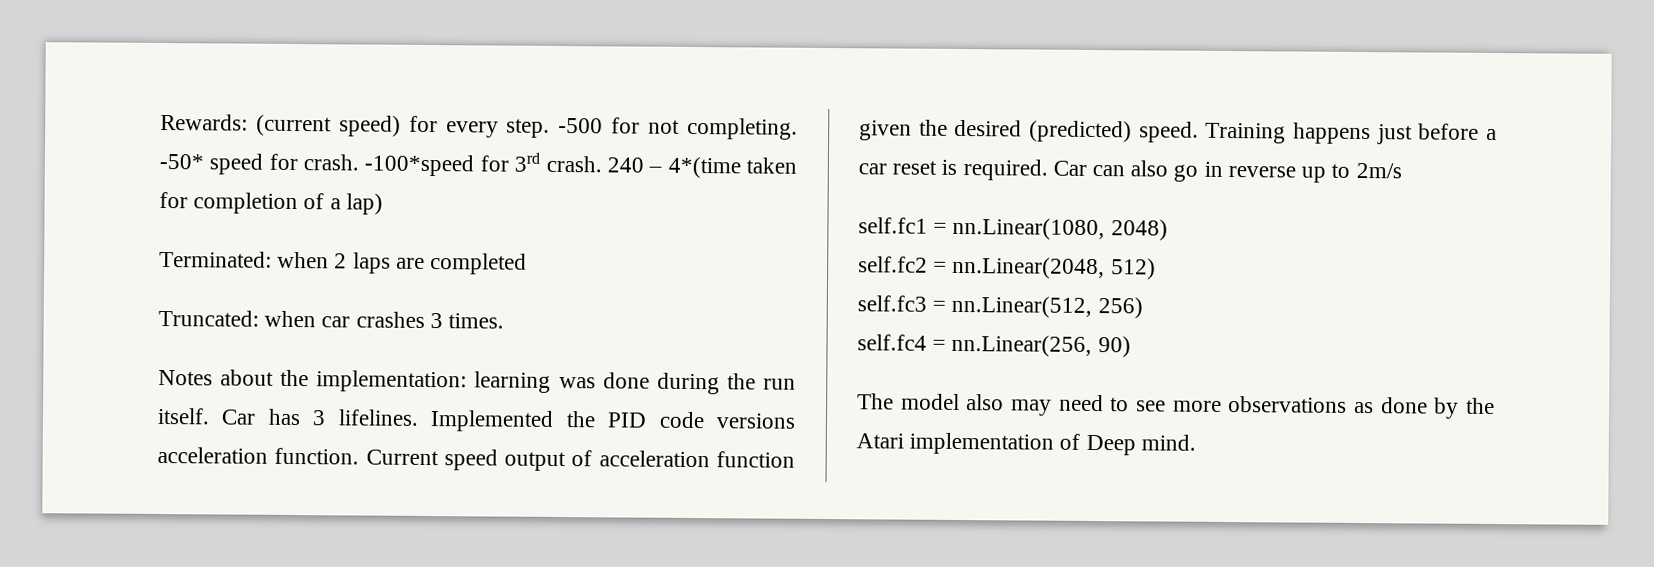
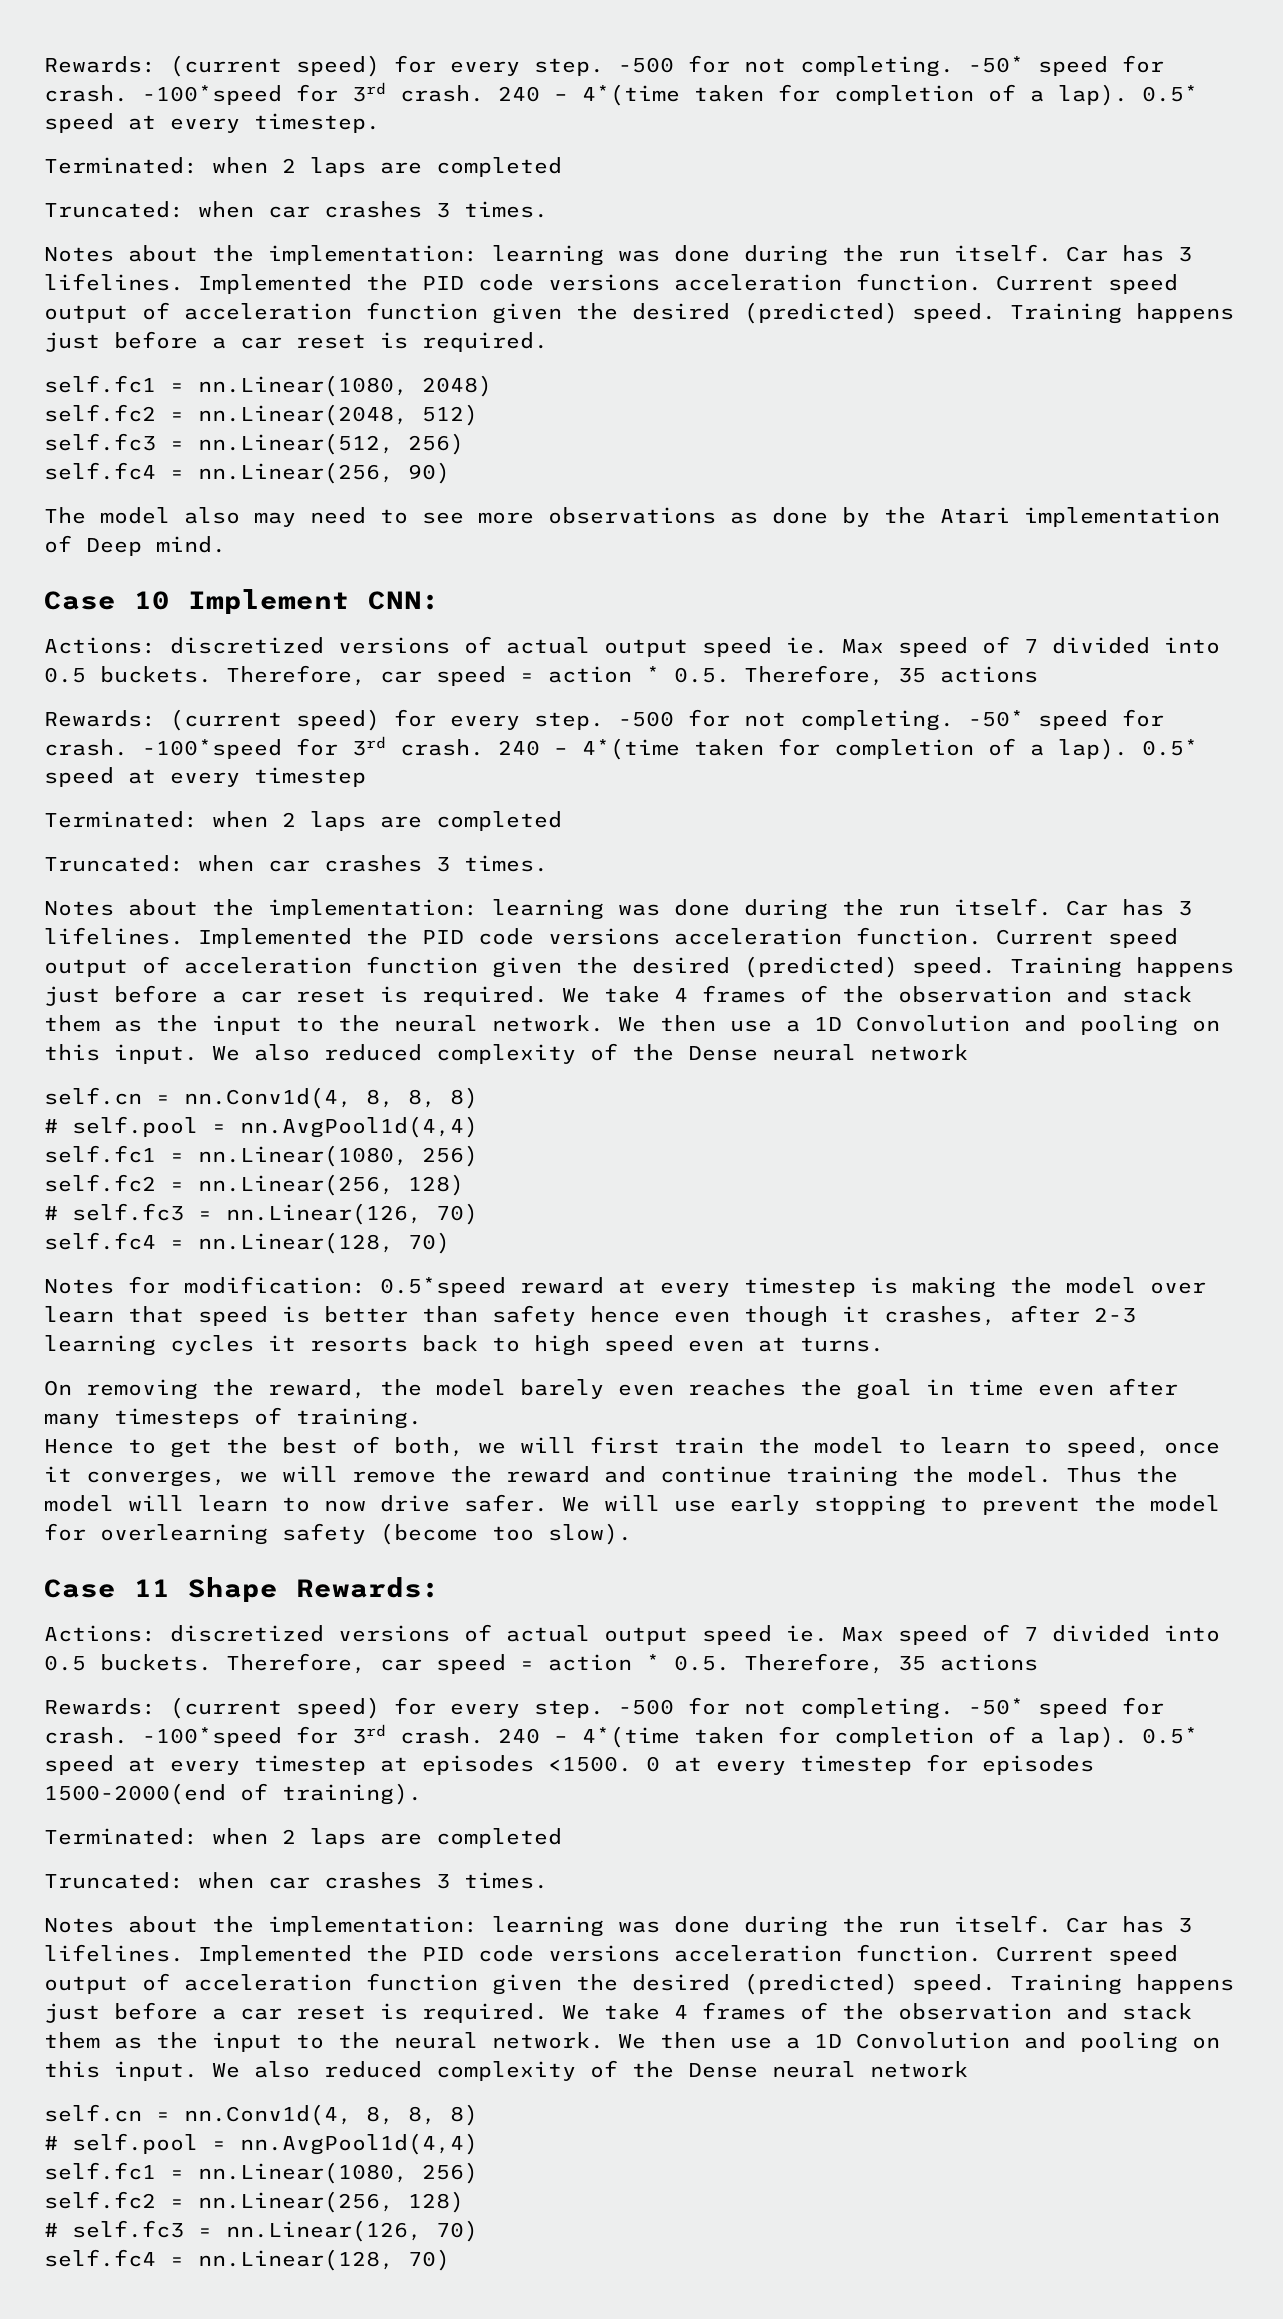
- 240 – 4*(time taken for completion of a lap)
+ 240 – 4*(time taken for completion of a lap). 0.5* speed at every timestep.
- Car can also go in reverse up to 2m/s
+ Case 10 Implement CNN:
+ Actions: discretized versions of actual output speed ie. Max speed of 7 divided into 0.5 buckets. Therefore, car speed = action * 0.5. Therefore, 35 actions
+ Rewards: (current speed) for every step. -500 for not completing. -50* speed for crash. -100*speed for 3rd crash. 240 – 4*(time taken for completion of a lap). 0.5* speed at every timestep
+ Terminated: when 2 laps are completed
+ Truncated: when car crashes 3 times.
+ Notes about the implementation: learning was done during the run itself. Car has 3 lifelines. Implemented the PID code versions acceleration function. Current speed output of acceleration function given the desired (predicted) speed. Training happens just before a car reset is required. We take 4 frames of the observation and stack them as the input to the neural network. We then use a 1D Convolution and pooling on this input. We also reduced complexity of the Dense neural network
+ self.cn = nn.Conv1d(4, 8, 8, 8)
+ # self.pool = nn.AvgPool1d(4,4)
+ self.fc1 = nn.Linear(1080, 256)
+ self.fc2 = nn.Linear(256, 128)
+ # self.fc3 = nn.Linear(126, 70)
+ self.fc4 = nn.Linear(128, 70)
+ Notes for modification: 0.5*speed reward at every timestep is making the model over learn that speed is better than safety hence even though it crashes, after 2-3 learning cycles it resorts back to high speed even at turns.
+ On removing the reward, the model barely even reaches the goal in time even after many timesteps of training.
+ Hence to get the best of both, we will first train the model to learn to speed, once it converges, we will remove the reward and continue training the model. Thus the model will learn to now drive safer. We will use early stopping to prevent the model for overlearning safety (become too slow).
+ Case 11 Shape Rewards:
+ Actions: discretized versions of actual output speed ie. Max speed of 7 divided into 0.5 buckets. Therefore, car speed = action * 0.5. Therefore, 35 actions
+ Rewards: (current speed) for every step. -500 for not completing. -50* speed for crash. -100*speed for 3rd crash. 240 – 4*(time taken for completion of a lap). 0.5* speed at every timestep at episodes <1500. 0 at every timestep for episodes 1500-2000(end of training).
+ Terminated: when 2 laps are completed
+ Truncated: when car crashes 3 times.
+ Notes about the implementation: learning was done during the run itself. Car has 3 lifelines. Implemented the PID code versions acceleration function. Current speed output of acceleration function given the desired (predicted) speed. Training happens just before a car reset is required. We take 4 frames of the observation and stack them as the input to the neural network. We then use a 1D Convolution and pooling on this input. We also reduced complexity of the Dense neural network
+ self.cn = nn.Conv1d(4, 8, 8, 8)
+ # self.pool = nn.AvgPool1d(4,4)
+ self.fc1 = nn.Linear(1080, 256)
+ self.fc2 = nn.Linear(256, 128)
+ # self.fc3 = nn.Linear(126, 70)
+ self.fc4 = nn.Linear(128, 70)

